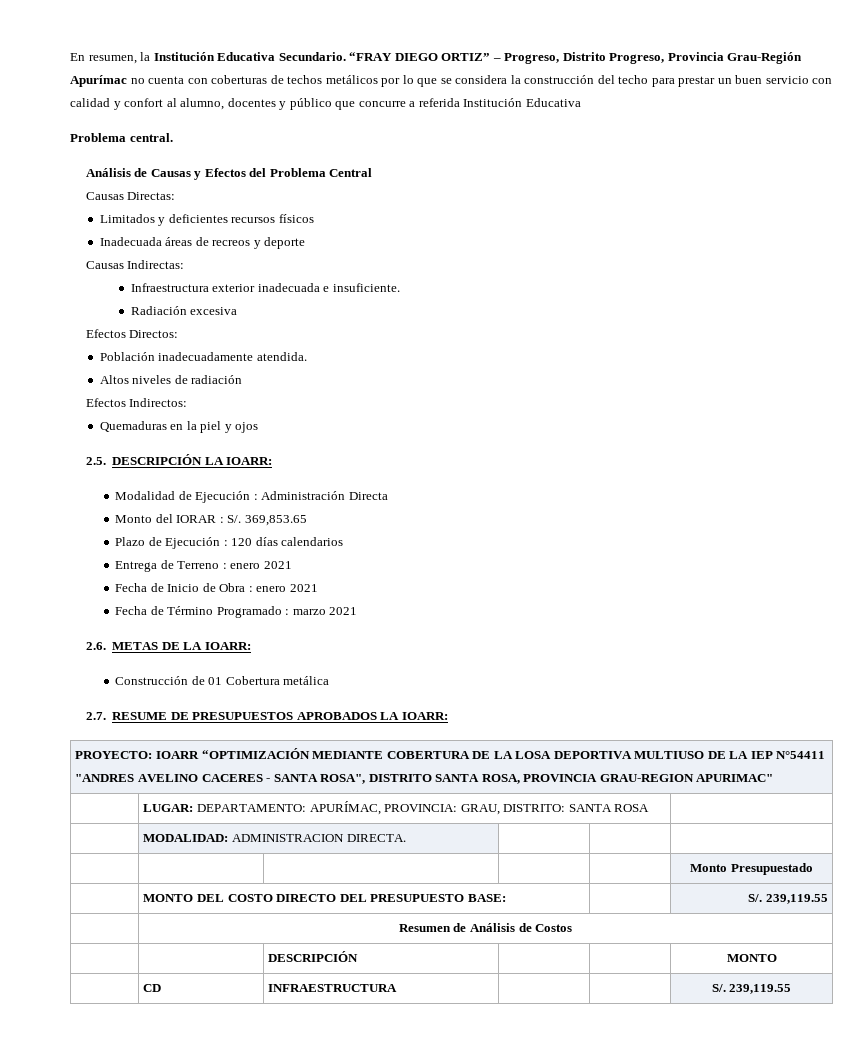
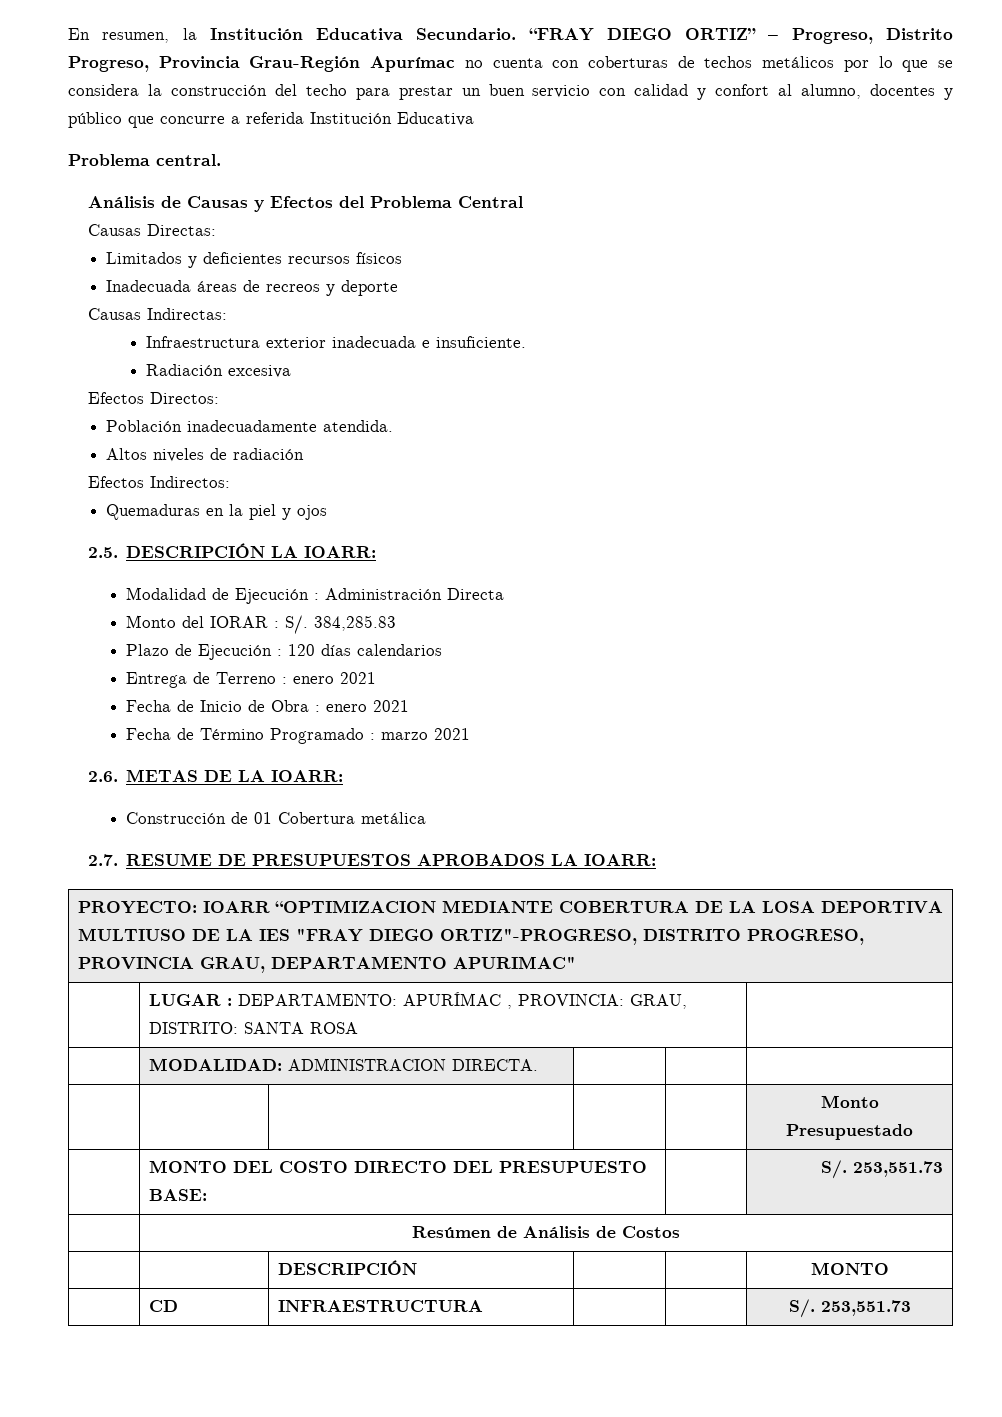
- Monto del IORAR : S/. 369,853.65
+ Monto del IORAR : S/. 384,285.83
- PROYECTO: IOARR “OPTIMIZACIÓN MEDIANTE COBERTURA DE LA LOSA DEPORTIVA MULTIUSO DE LA IEP N°54411 "ANDRES AVELINO CACERES - SANTA ROSA", DISTRITO SANTA ROSA, PROVINCIA GRAU-REGION APURIMAC"
- | LUGAR: DEPARTAMENTO: APURÍMAC, PROVINCIA: GRAU, DISTRITO: SANTA ROSA |
+ PROYECTO: IOARR “OPTIMIZACION MEDIANTE COBERTURA DE LA LOSA DEPORTIVA MULTIUSO DE LA IES "FRAY DIEGO ORTIZ"-PROGRESO, DISTRITO PROGRESO, PROVINCIA GRAU, DEPARTAMENTO APURIMAC"
+ | LUGAR : DEPARTAMENTO: APURÍMAC , PROVINCIA: GRAU, DISTRITO: SANTA ROSA |
- | MONTO DEL COSTO DIRECTO DEL PRESUPUESTO BASE: | | S/. 239,119.55
- | Resumen de Análisis de Costos
+ | MONTO DEL COSTO DIRECTO DEL PRESUPUESTO BASE: | | S/. 253,551.73
+ | Resúmen de Análisis de Costos
- | CD | INFRAESTRUCTURA | | | S/. 239,119.55
+ | CD | INFRAESTRUCTURA | | | S/. 253,551.73

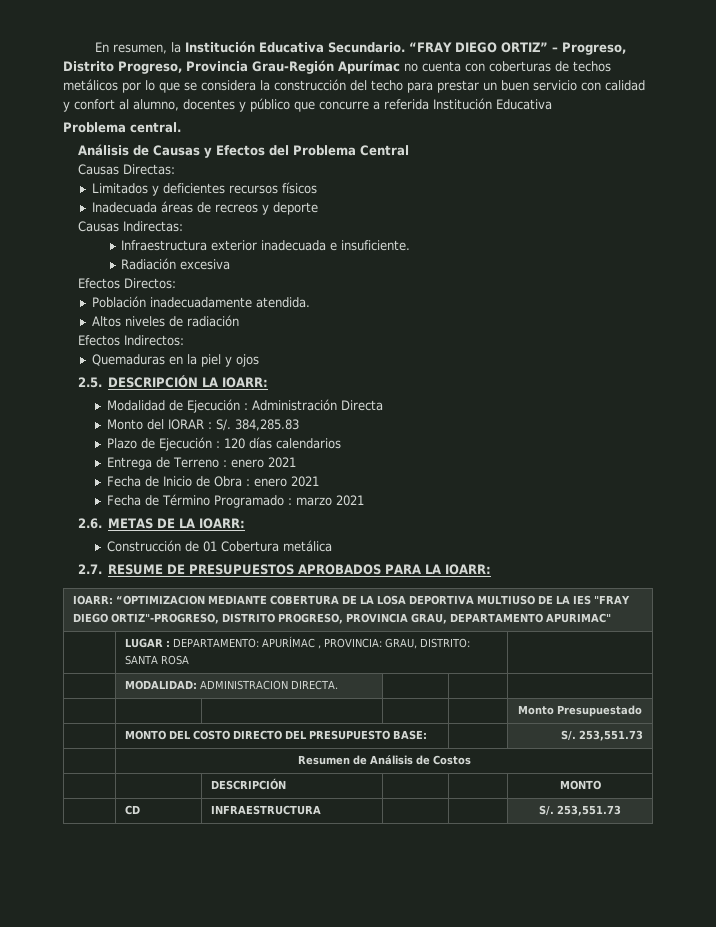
- 2.7. RESUME DE PRESUPUESTOS APROBADOS LA IOARR:
- PROYECTO: IOARR “OPTIMIZACION MEDIANTE COBERTURA DE LA LOSA DEPORTIVA MULTIUSO DE LA IES "FRAY DIEGO ORTIZ"-PROGRESO, DISTRITO PROGRESO, PROVINCIA GRAU, DEPARTAMENTO APURIMAC"
+ 2.7. RESUME DE PRESUPUESTOS APROBADOS PARA LA IOARR:
+ IOARR: “OPTIMIZACION MEDIANTE COBERTURA DE LA LOSA DEPORTIVA MULTIUSO DE LA IES "FRAY DIEGO ORTIZ"-PROGRESO, DISTRITO PROGRESO, PROVINCIA GRAU, DEPARTAMENTO APURIMAC"
- | Resúmen de Análisis de Costos
+ | Resumen de Análisis de Costos

